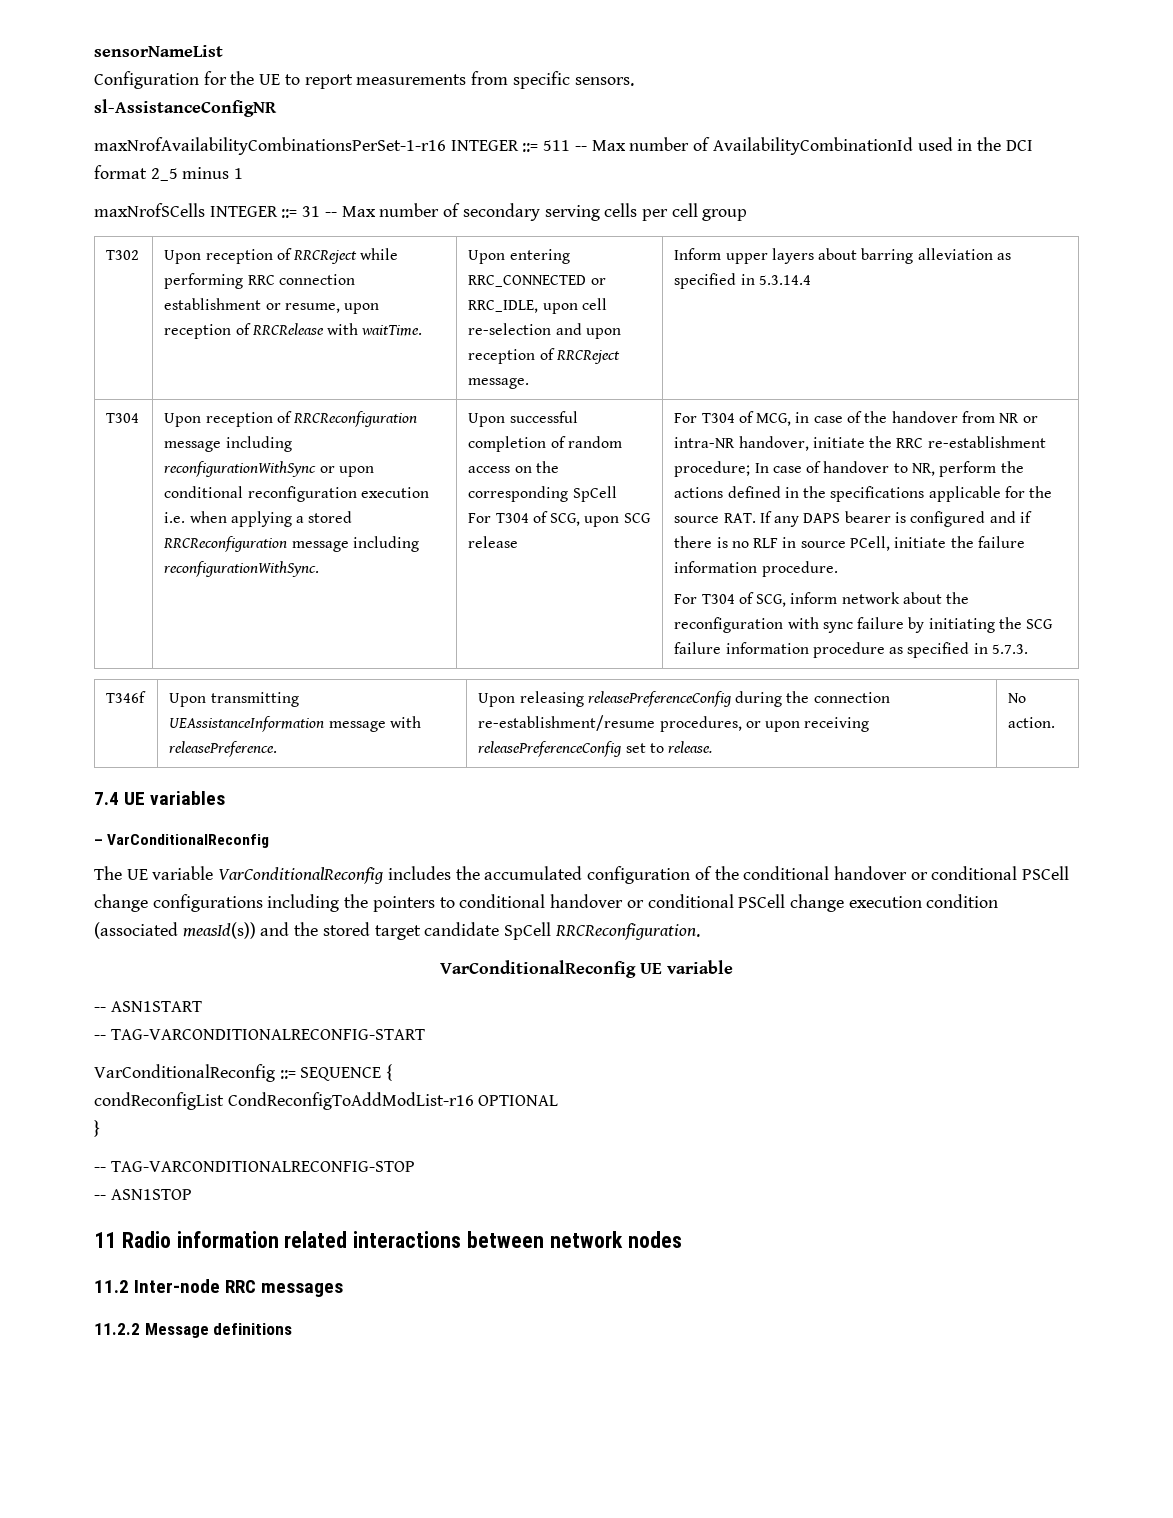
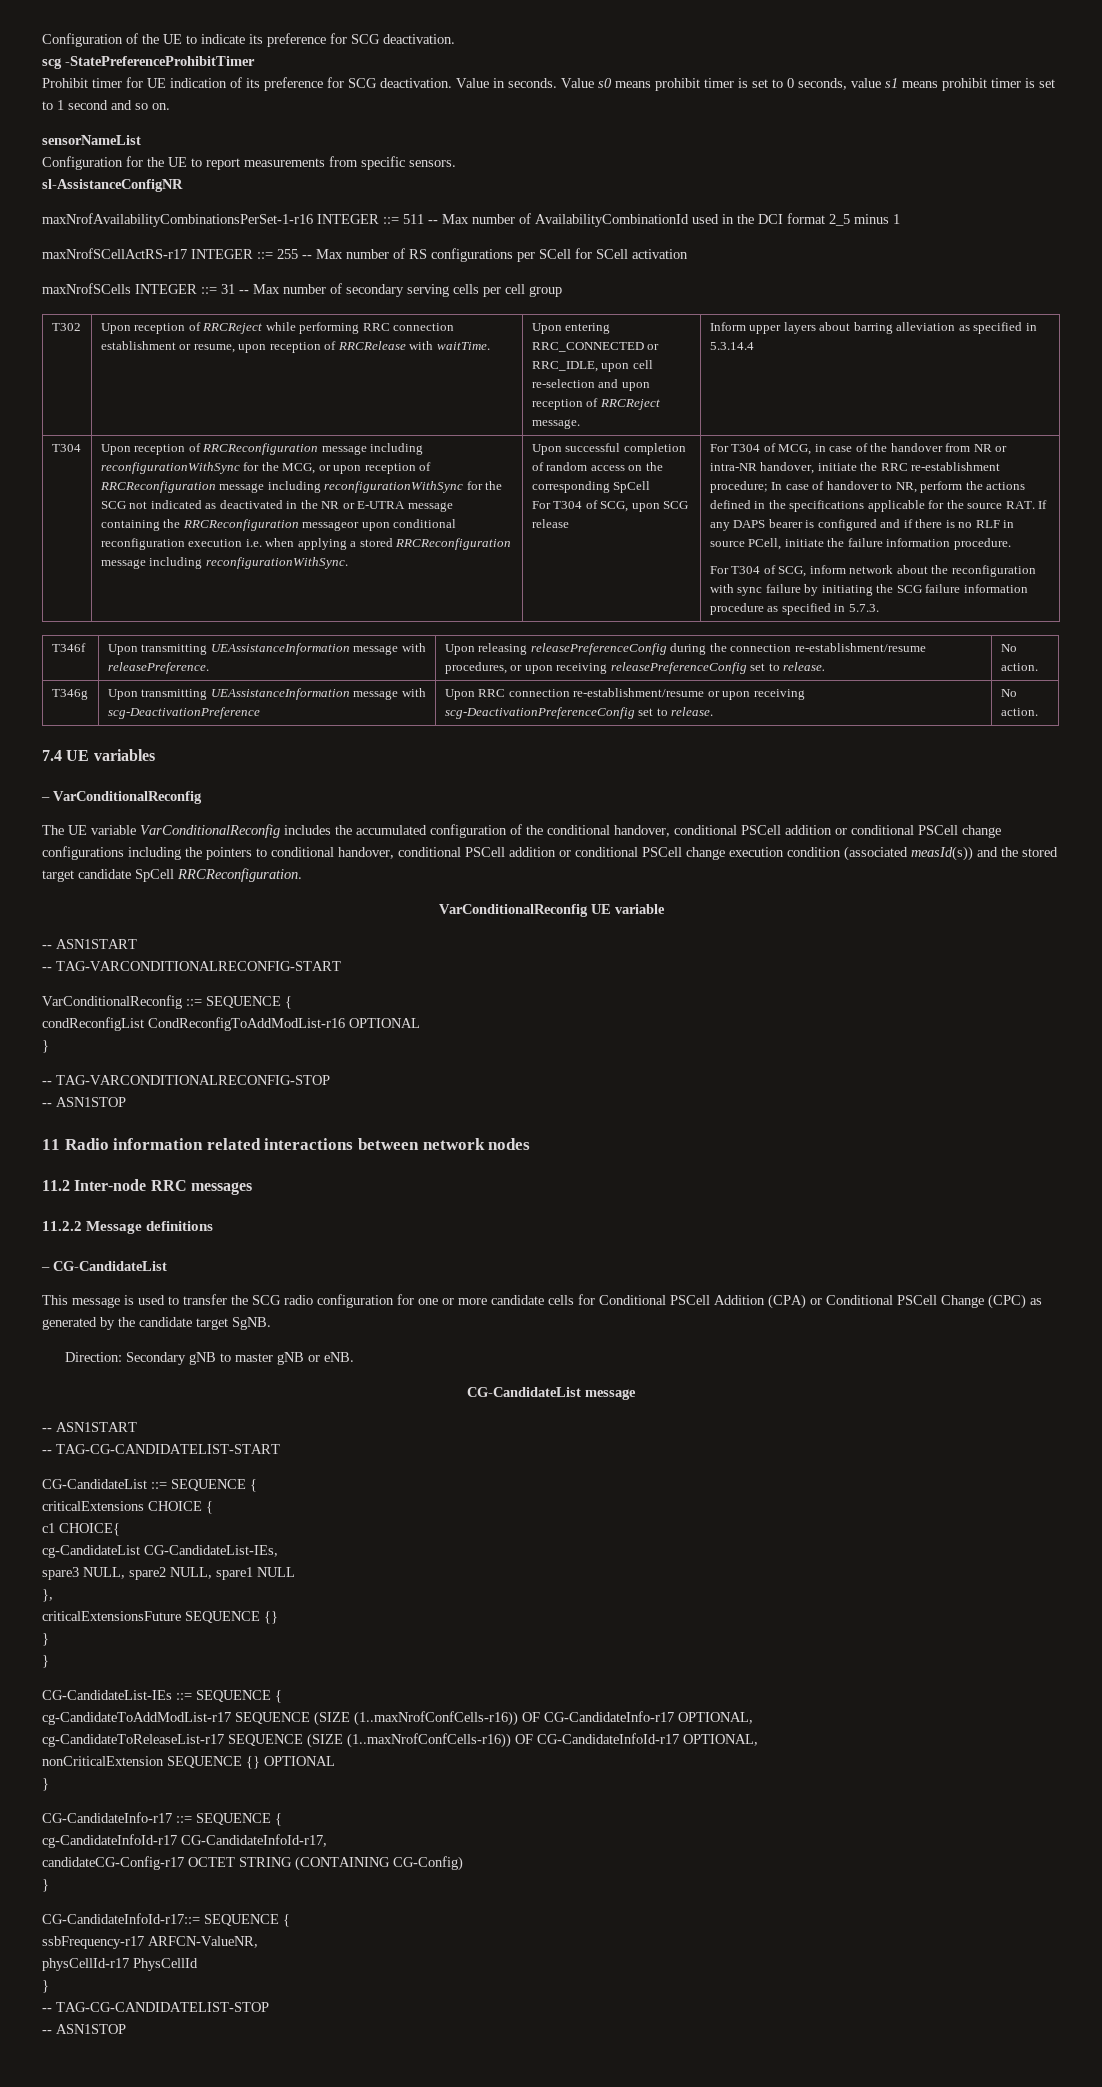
+ Configuration of the UE to indicate its preference for SCG deactivation.
+ scg -StatePreferenceProhibitTimer
+ Prohibit timer for UE indication of its preference for SCG deactivation. Value in seconds. Value s0 means prohibit timer is set to 0 seconds, value s1 means prohibit timer is set to 1 second and so on.
+ maxNrofSCellActRS-r17 INTEGER ::= 255 -- Max number of RS configurations per SCell for SCell activation
- Upon reception of RRCReconfiguration message including reconfigurationWithSync or upon conditional reconfiguration execution i.e. when applying a stored RRCReconfiguration message including reconfigurationWithSync.
+ Upon reception of RRCReconfiguration message including reconfigurationWithSync for the MCG, or upon reception of RRCReconfiguration message including reconfigurationWithSync for the SCG not indicated as deactivated in the NR or E-UTRA message containing the RRCReconfiguration messageor upon conditional reconfiguration execution i.e. when applying a stored RRCReconfiguration message including reconfigurationWithSync.
+ T346g | Upon transmitting UEAssistanceInformation message with scg-DeactivationPreference | Upon RRC connection re-establishment/resume or upon receiving scg-DeactivationPreferenceConfig set to release. | No action.
- The UE variable VarConditionalReconfig includes the accumulated configuration of the conditional handover or conditional PSCell change configurations including the pointers to conditional handover or conditional PSCell change execution condition (associated measId(s)) and the stored target candidate SpCell RRCReconfiguration.
+ The UE variable VarConditionalReconfig includes the accumulated configuration of the conditional handover, conditional PSCell addition or conditional PSCell change configurations including the pointers to conditional handover, conditional PSCell addition or conditional PSCell change execution condition (associated measId(s)) and the stored target candidate SpCell RRCReconfiguration.
+ – CG-CandidateList
+ This message is used to transfer the SCG radio configuration for one or more candidate cells for Conditional PSCell Addition (CPA) or Conditional PSCell Change (CPC) as generated by the candidate target SgNB.
+ Direction: Secondary gNB to master gNB or eNB.
+ CG-CandidateList message
+ -- ASN1START
+ -- TAG-CG-CANDIDATELIST-START
+ CG-CandidateList ::= SEQUENCE {
+ criticalExtensions CHOICE {
+ c1 CHOICE{
+ cg-CandidateList CG-CandidateList-IEs,
+ spare3 NULL, spare2 NULL, spare1 NULL
+ },
+ criticalExtensionsFuture SEQUENCE {}
+ }
+ }
+ CG-CandidateList-IEs ::= SEQUENCE {
+ cg-CandidateToAddModList-r17 SEQUENCE (SIZE (1..maxNrofConfCells-r16)) OF CG-CandidateInfo-r17 OPTIONAL,
+ cg-CandidateToReleaseList-r17 SEQUENCE (SIZE (1..maxNrofConfCells-r16)) OF CG-CandidateInfoId-r17 OPTIONAL,
+ nonCriticalExtension SEQUENCE {} OPTIONAL
+ }
+ CG-CandidateInfo-r17 ::= SEQUENCE {
+ cg-CandidateInfoId-r17 CG-CandidateInfoId-r17,
+ candidateCG-Config-r17 OCTET STRING (CONTAINING CG-Config)
+ }
+ CG-CandidateInfoId-r17::= SEQUENCE {
+ ssbFrequency-r17 ARFCN-ValueNR,
+ physCellId-r17 PhysCellId
+ }
+ -- TAG-CG-CANDIDATELIST-STOP
+ -- ASN1STOP

